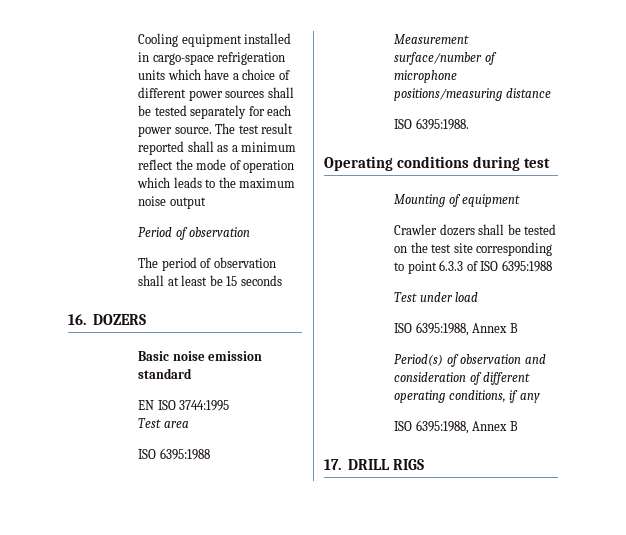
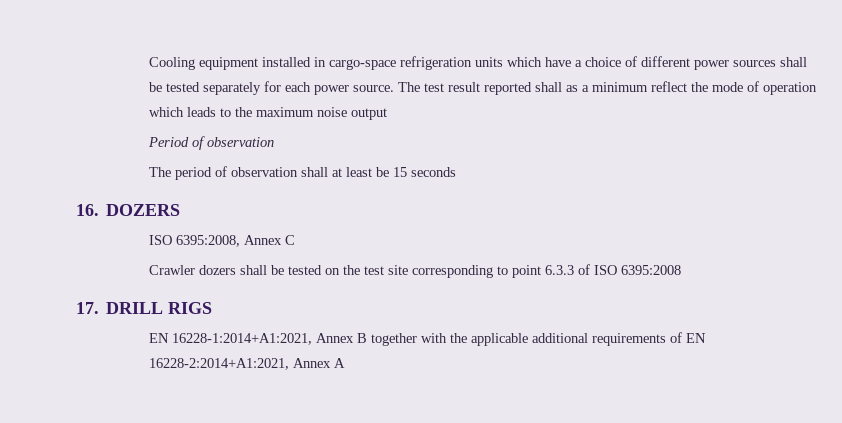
- Basic noise emission standard
- EN ISO 3744:1995
- Test area
- ISO 6395:1988
- Measurement surface/number of microphone positions/measuring distance
- ISO 6395:1988.
- Operating conditions during test
- Mounting of equipment
+ ISO 6395:2008, Annex C
- Crawler dozers shall be tested on the test site corresponding to point 6.3.3 of ISO 6395:1988
- Test under load
- ISO 6395:1988, Annex B
- Period(s) of observation and consideration of different operating conditions, if any
- ISO 6395:1988, Annex B
+ Crawler dozers shall be tested on the test site corresponding to point 6.3.3 of ISO 6395:2008
  17. DRILL RIGS
+ EN 16228-1:2014+A1:2021, Annex B together with the applicable additional requirements of EN 16228-2:2014+A1:2021, Annex A

